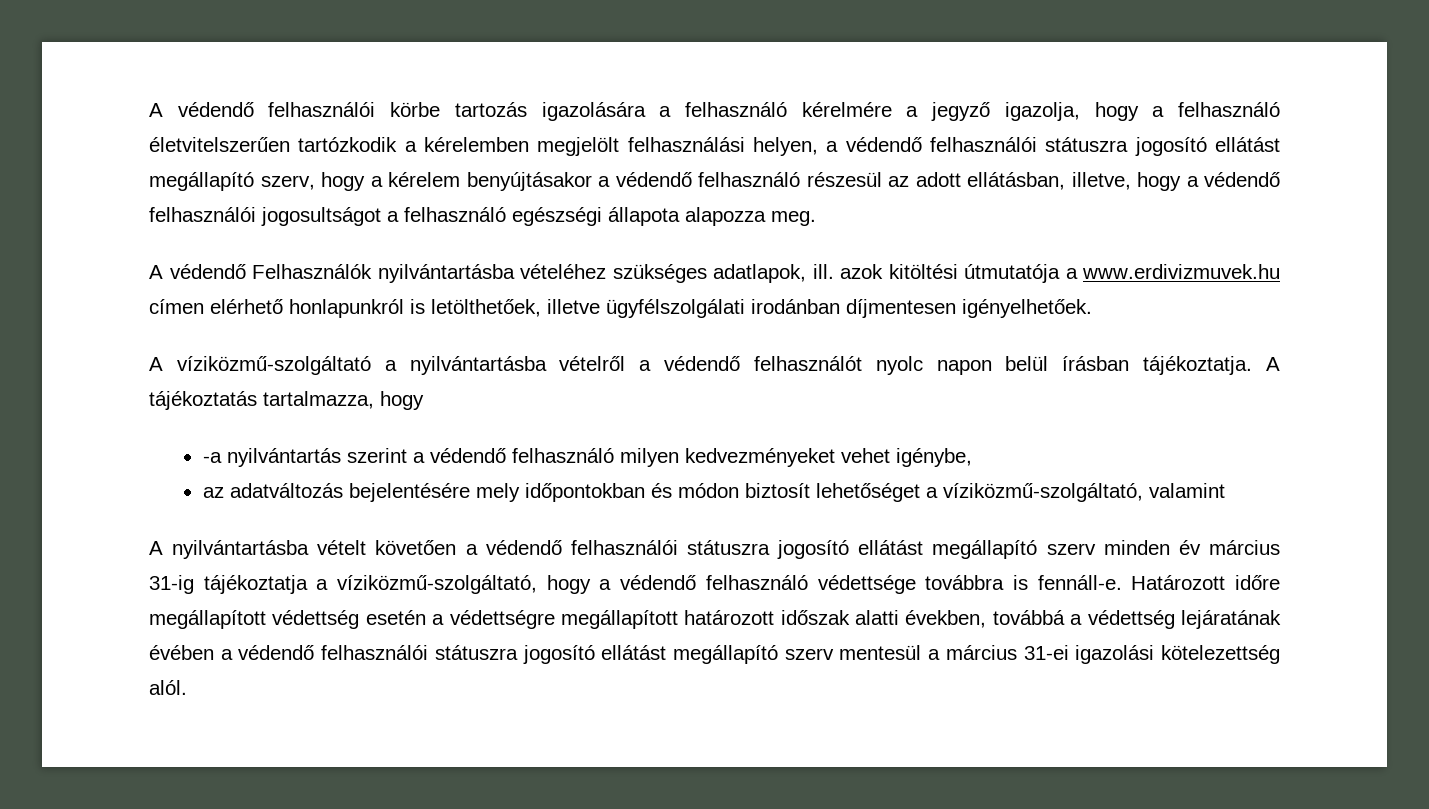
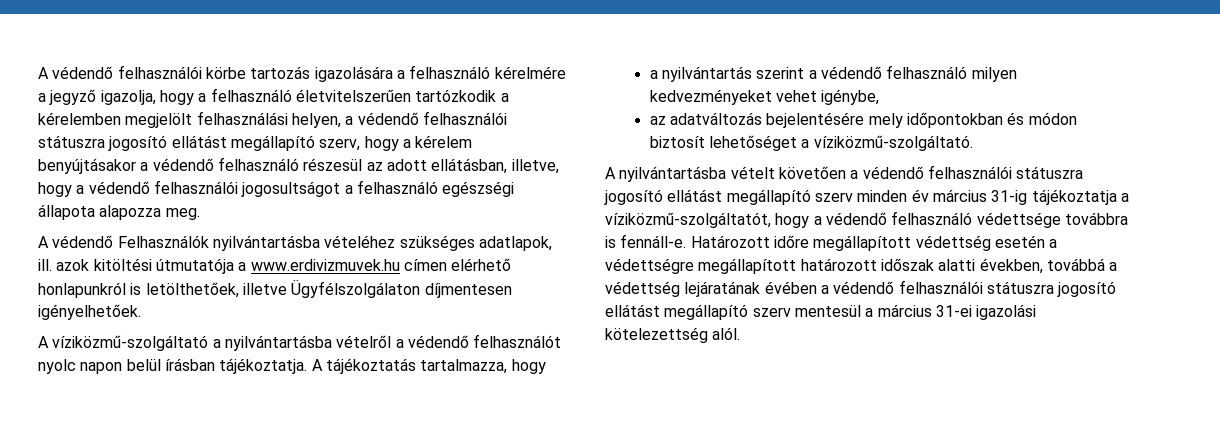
- A védendő Felhasználók nyilvántartásba vételéhez szükséges adatlapok, ill. azok kitöltési útmutatója a www.erdivizmuvek.hu címen elérhető honlapunkról is letölthetőek, illetve ügyfélszolgálati irodánban díjmentesen igényelhetőek.
+ A védendő Felhasználók nyilvántartásba vételéhez szükséges adatlapok, ill. azok kitöltési útmutatója a www.erdivizmuvek.hu címen elérhető honlapunkról is letölthetőek, illetve Ügyfélszolgálaton díjmentesen igényelhetőek.
- -a nyilvántartás szerint a védendő felhasználó milyen kedvezményeket vehet igénybe,
+ a nyilvántartás szerint a védendő felhasználó milyen kedvezményeket vehet igénybe,
- az adatváltozás bejelentésére mely időpontokban és módon biztosít lehetőséget a víziközmű-szolgáltató, valamint
+ az adatváltozás bejelentésére mely időpontokban és módon biztosít lehetőséget a víziközmű-szolgáltató.
- A nyilvántartásba vételt követően a védendő felhasználói státuszra jogosító ellátást megállapító szerv minden év március 31-ig tájékoztatja a víziközmű-szolgáltató, hogy a védendő felhasználó védettsége továbbra is fennáll-e.
+ A nyilvántartásba vételt követően a védendő felhasználói státuszra jogosító ellátást megállapító szerv minden év március 31-ig tájékoztatja a víziközmű-szolgáltatót, hogy a védendő felhasználó védettsége továbbra is fennáll-e.

